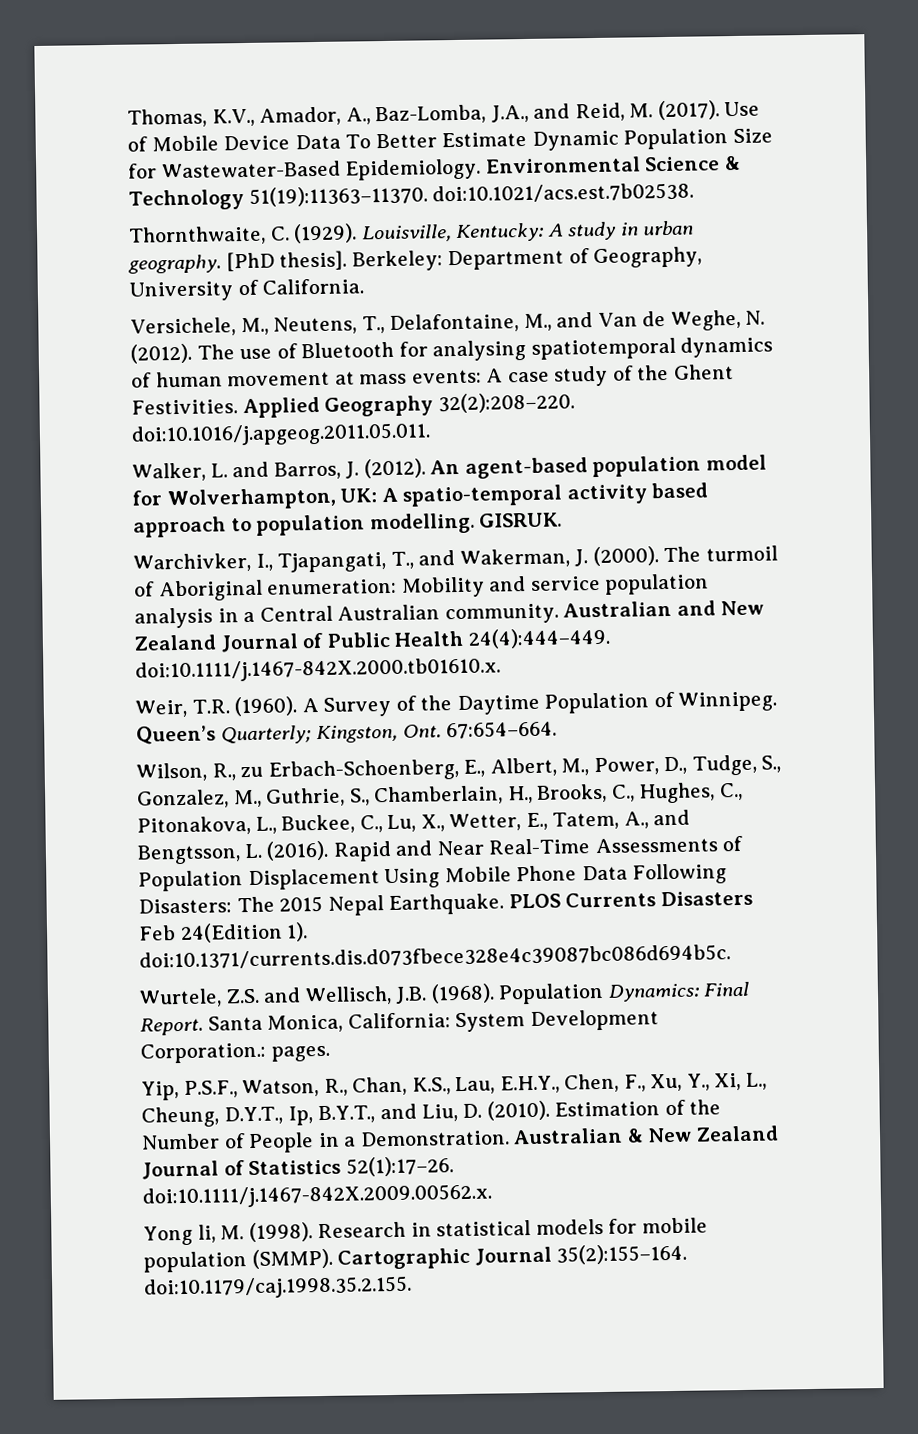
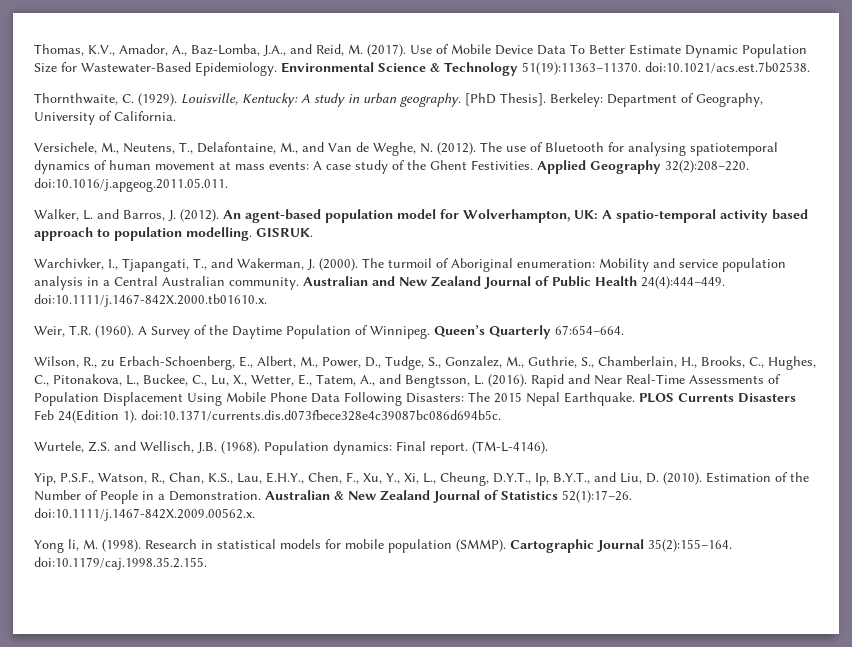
- [PhD thesis].
+ [PhD Thesis].
- Queen’s Quarterly; Kingston, Ont. 67:654–664.
+ Queen’s Quarterly 67:654–664.
- Population Dynamics: Final Report. Santa Monica, California: System Development Corporation.: pages.
+ Population dynamics: Final report. (TM-L-4146).

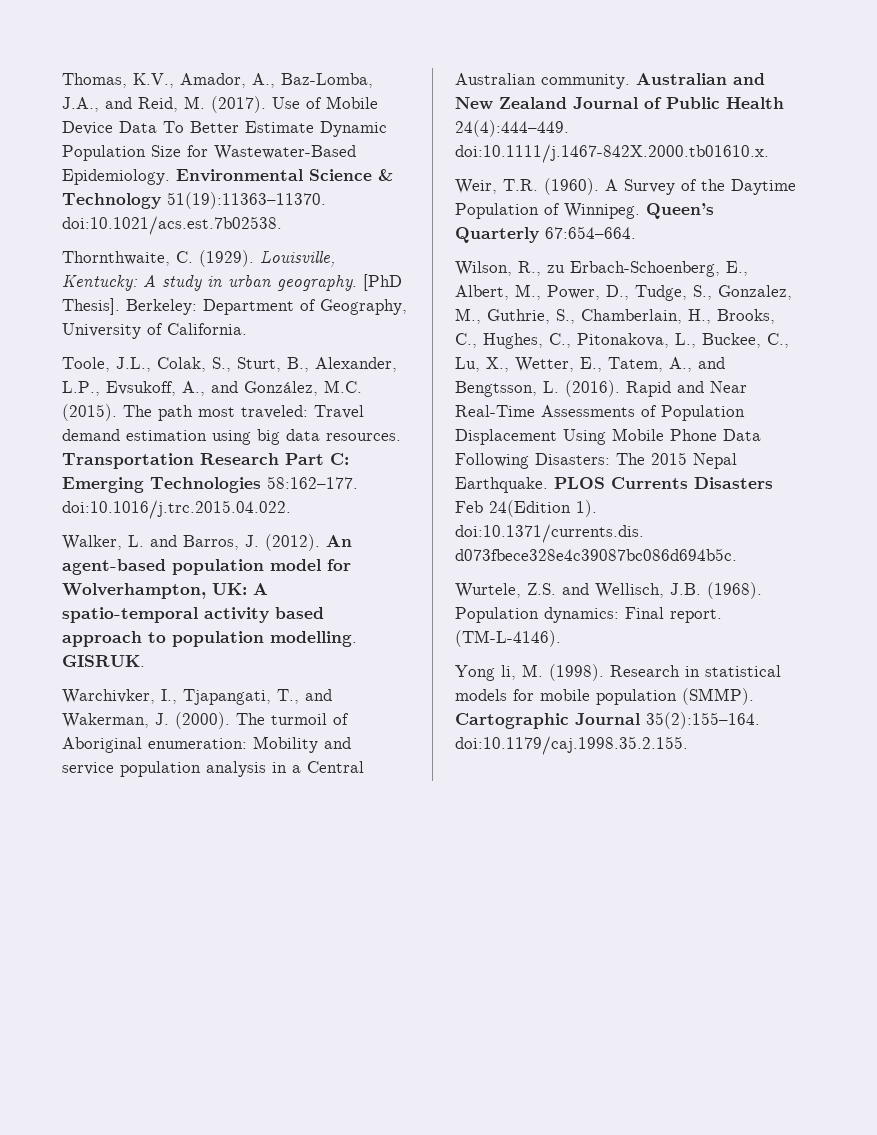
- Versichele, M., Neutens, T., Delafontaine, M., and Van de Weghe, N. (2012). The use of Bluetooth for analysing spatiotemporal dynamics of human movement at mass events: A case study of the Ghent Festivities. Applied Geography 32(2):208–220. doi:10.1016/j.apgeog.2011.05.011.
+ Toole, J.L., Colak, S., Sturt, B., Alexander, L.P., Evsukoff, A., and González, M.C. (2015). The path most traveled: Travel demand estimation using big data resources. Transportation Research Part C: Emerging Technologies 58:162–177. doi:10.1016/j.trc.2015.04.022.
- Yip, P.S.F., Watson, R., Chan, K.S., Lau, E.H.Y., Chen, F., Xu, Y., Xi, L., Cheung, D.Y.T., Ip, B.Y.T., and Liu, D. (2010). Estimation of the Number of People in a Demonstration. Australian & New Zealand Journal of Statistics 52(1):17–26. doi:10.1111/j.1467-842X.2009.00562.x.

